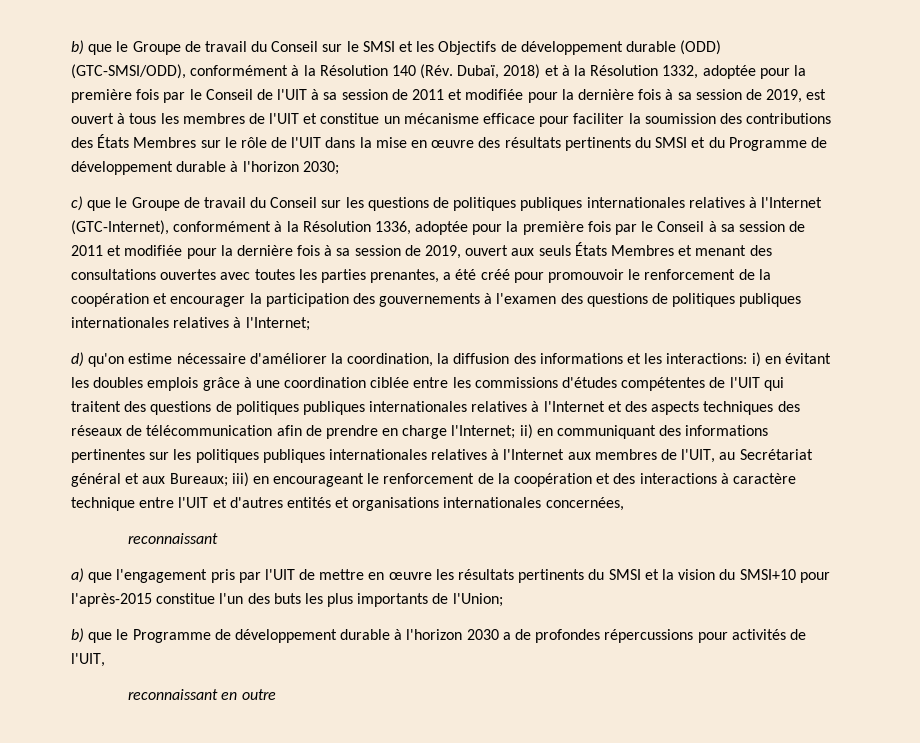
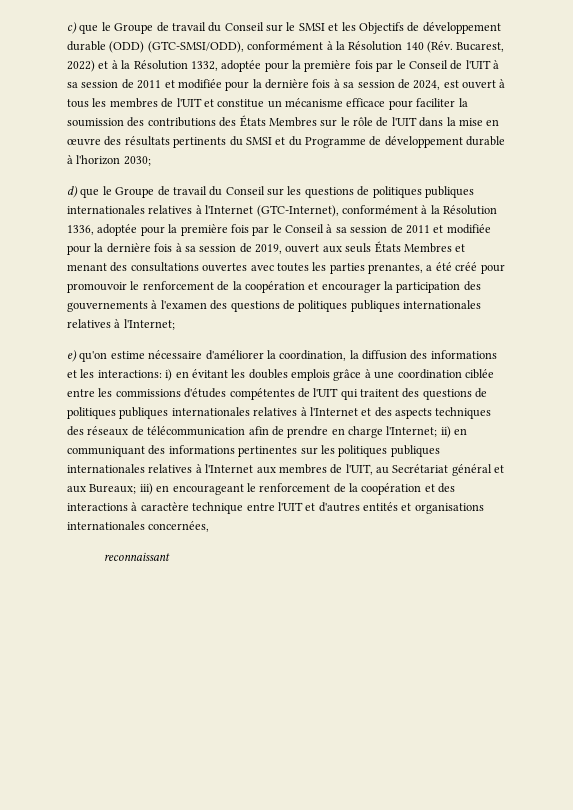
- b) que le Groupe de travail du Conseil sur le SMSI et les Objectifs de développement durable (ODD) (GTC-SMSI/ODD), conformément à la Résolution 140 (Rév. Dubaï, 2018) et à la Résolution 1332, adoptée pour la première fois par le Conseil de l'UIT à sa session de 2011 et modifiée pour la dernière fois à sa session de 2019, est ouvert à tous les membres de l'UIT et constitue un mécanisme efficace pour faciliter la soumission des contributions des États Membres sur le rôle de l'UIT dans la mise en œuvre des résultats pertinents du SMSI et du Programme de développement durable à l'horizon 2030;
+ c) que le Groupe de travail du Conseil sur le SMSI et les Objectifs de développement durable (ODD) (GTC-SMSI/ODD), conformément à la Résolution 140 (Rév. Bucarest, 2022) et à la Résolution 1332, adoptée pour la première fois par le Conseil de l'UIT à sa session de 2011 et modifiée pour la dernière fois à sa session de 2024, est ouvert à tous les membres de l'UIT et constitue un mécanisme efficace pour faciliter la soumission des contributions des États Membres sur le rôle de l'UIT dans la mise en œuvre des résultats pertinents du SMSI et du Programme de développement durable à l'horizon 2030;
- c) que le Groupe de travail du Conseil sur les questions de politiques publiques internationales relatives à l'Internet (GTC-Internet), conformément à la Résolution 1336, adoptée pour la première fois par le Conseil à sa session de 2011 et modifiée pour la dernière fois à sa session de 2019, ouvert aux seuls États Membres et menant des consultations ouvertes avec toutes les parties prenantes, a été créé pour promouvoir le renforcement de la coopération et encourager la participation des gouvernements à l'examen des questions de politiques publiques internationales relatives à l'Internet;
+ d) que le Groupe de travail du Conseil sur les questions de politiques publiques internationales relatives à l'Internet (GTC-Internet), conformément à la Résolution 1336, adoptée pour la première fois par le Conseil à sa session de 2011 et modifiée pour la dernière fois à sa session de 2019, ouvert aux seuls États Membres et menant des consultations ouvertes avec toutes les parties prenantes, a été créé pour promouvoir le renforcement de la coopération et encourager la participation des gouvernements à l'examen des questions de politiques publiques internationales relatives à l'Internet;
- d) qu'on estime nécessaire d'améliorer la coordination, la diffusion des informations et les interactions:
+ e) qu'on estime nécessaire d'améliorer la coordination, la diffusion des informations et les interactions:
- a) que l'engagement pris par l'UIT de mettre en œuvre les résultats pertinents du SMSI et la vision du SMSI+10 pour l'après-2015 constitue l'un des buts les plus importants de l'Union;
- b) que le Programme de développement durable à l'horizon 2030 a de profondes répercussions pour activités de l'UIT,
- reconnaissant en outre

